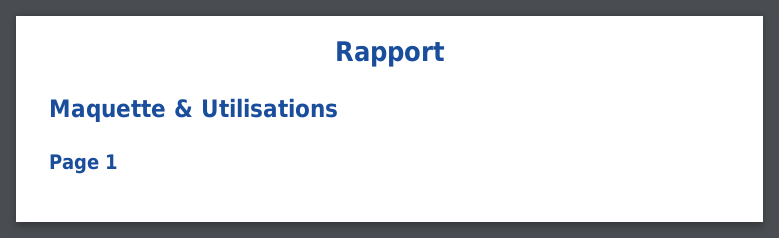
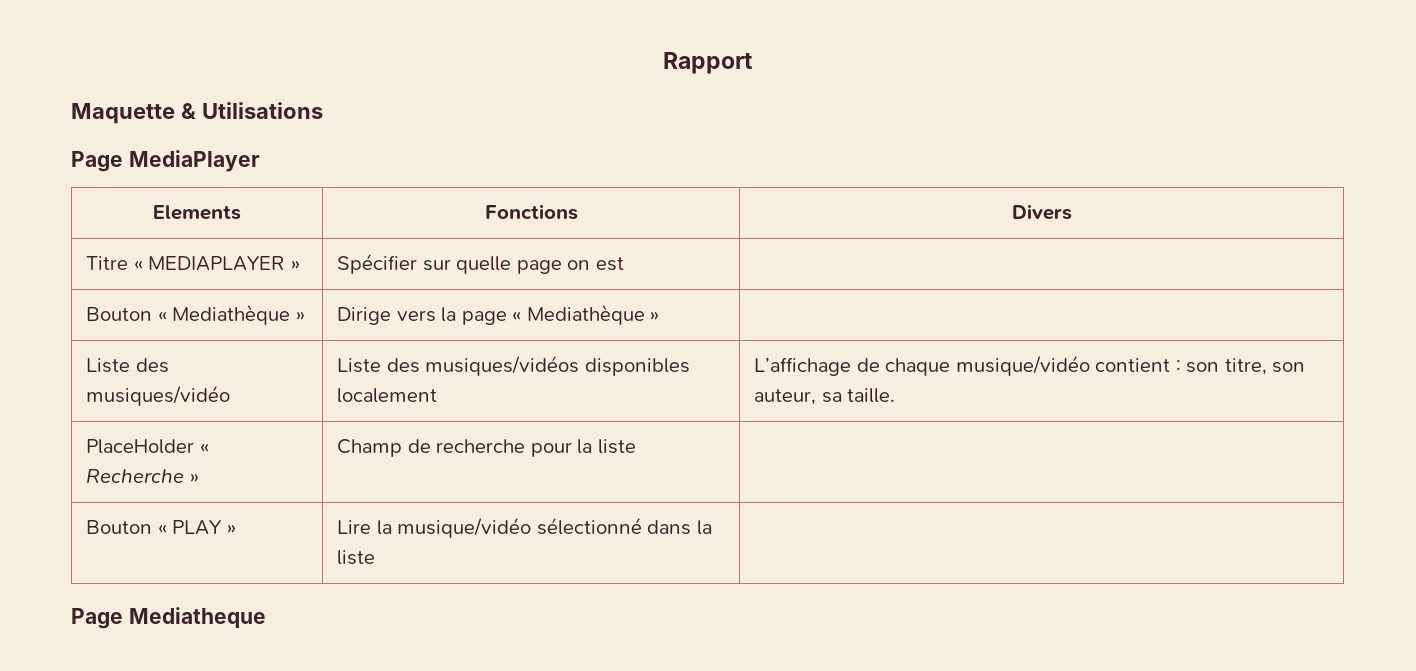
- Page 1
+ Page MediaPlayer
+ Elements | Fonctions | Divers
+ Titre « MEDIAPLAYER » | Spécifier sur quelle page on est |
+ Bouton « Mediathèque » | Dirige vers la page « Mediathèque » |
+ Liste des musiques/vidéo | Liste des musiques/vidéos disponibles localement | L’affichage de chaque musique/vidéo contient : son titre, son auteur, sa taille.
+ PlaceHolder « Recherche » | Champ de recherche pour la liste |
+ Bouton « PLAY » | Lire la musique/vidéo sélectionné dans la liste |
+ Page Mediatheque

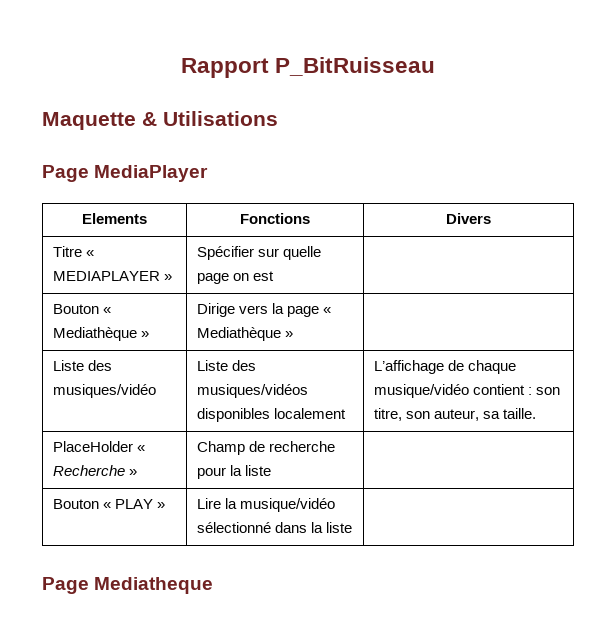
- Rapport
+ Rapport P_BitRuisseau

